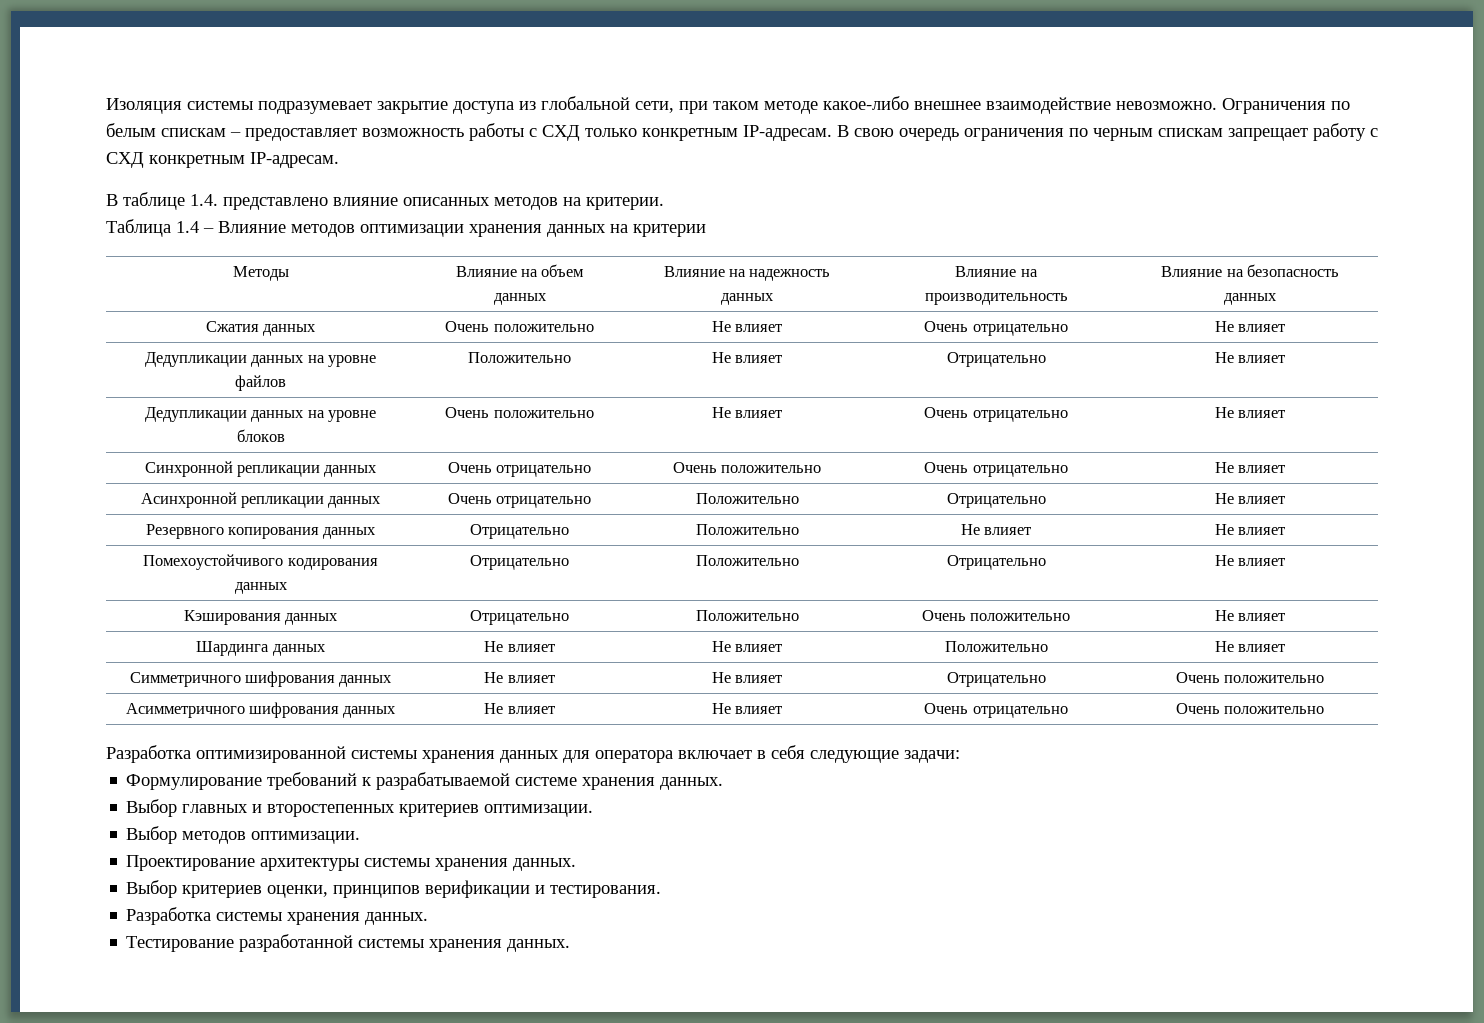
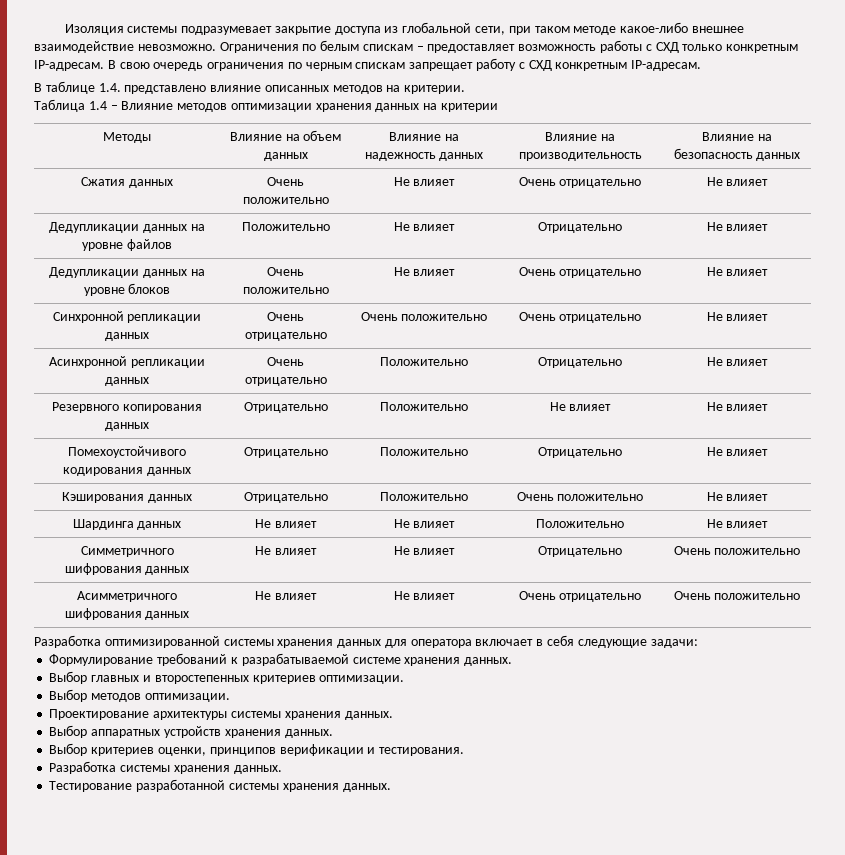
+ Выбор аппаратных устройств хранения данных.

